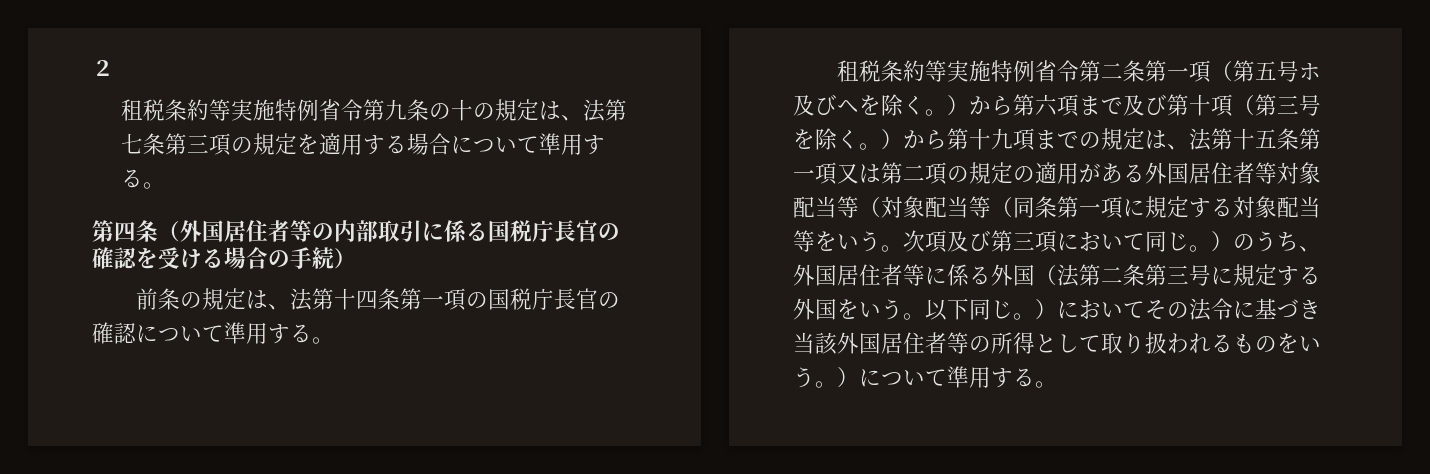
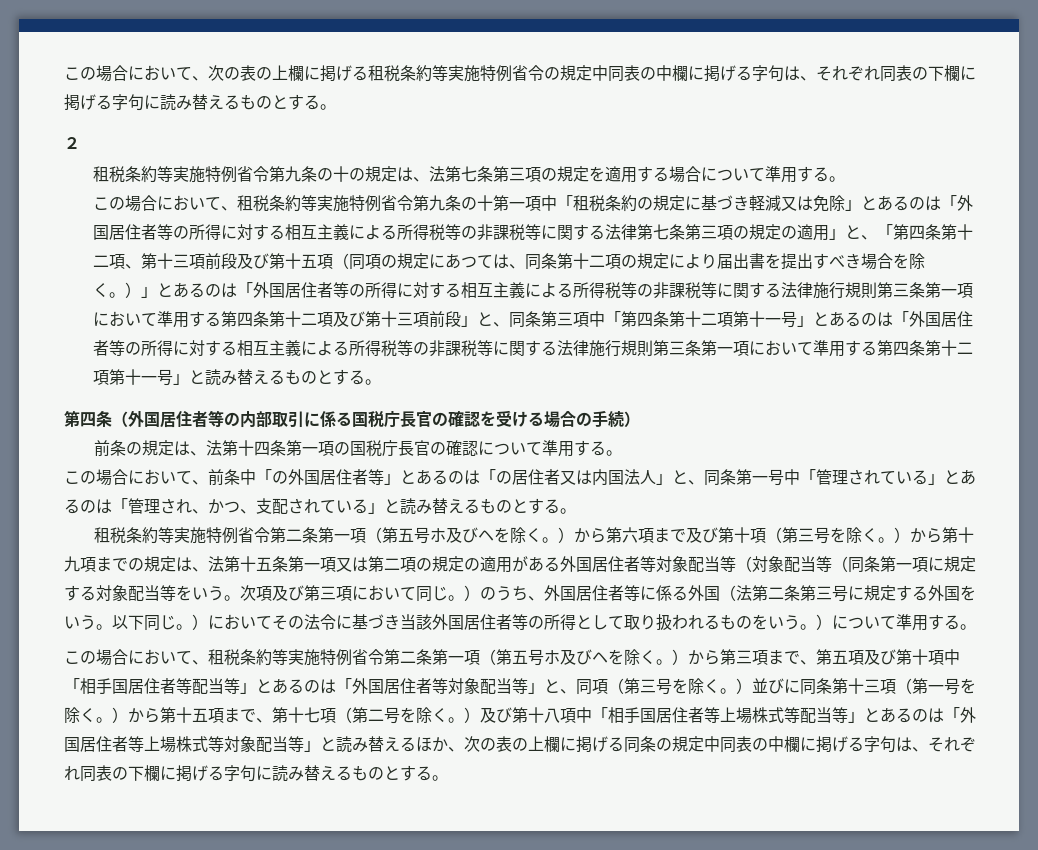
+ この場合において、次の表の上欄に掲げる租税条約等実施特例省令の規定中同表の中欄に掲げる字句は、それぞれ同表の下欄に掲げる字句に読み替えるものとする。
+ この場合において、租税条約等実施特例省令第九条の十第一項中「租税条約の規定に基づき軽減又は免除」とあるのは「外国居住者等の所得に対する相互主義による所得税等の非課税等に関する法律第七条第三項の規定の適用」と、「第四条第十二項、第十三項前段及び第十五項（同項の規定にあつては、同条第十二項の規定により届出書を提出すべき場合を除く。）」とあるのは「外国居住者等の所得に対する相互主義による所得税等の非課税等に関する法律施行規則第三条第一項において準用する第四条第十二項及び第十三項前段」と、同条第三項中「第四条第十二項第十一号」とあるのは「外国居住者等の所得に対する相互主義による所得税等の非課税等に関する法律施行規則第三条第一項において準用する第四条第十二項第十一号」と読み替えるものとする。
+ この場合において、前条中「の外国居住者等」とあるのは「の居住者又は内国法人」と、同条第一号中「管理されている」とあるのは「管理され、かつ、支配されている」と読み替えるものとする。
+ この場合において、租税条約等実施特例省令第二条第一項（第五号ホ及びヘを除く。）から第三項まで、第五項及び第十項中「相手国居住者等配当等」とあるのは「外国居住者等対象配当等」と、同項（第三号を除く。）並びに同条第十三項（第一号を除く。）から第十五項まで、第十七項（第二号を除く。）及び第十八項中「相手国居住者等上場株式等配当等」とあるのは「外国居住者等上場株式等対象配当等」と読み替えるほか、次の表の上欄に掲げる同条の規定中同表の中欄に掲げる字句は、それぞれ同表の下欄に掲げる字句に読み替えるものとする。

